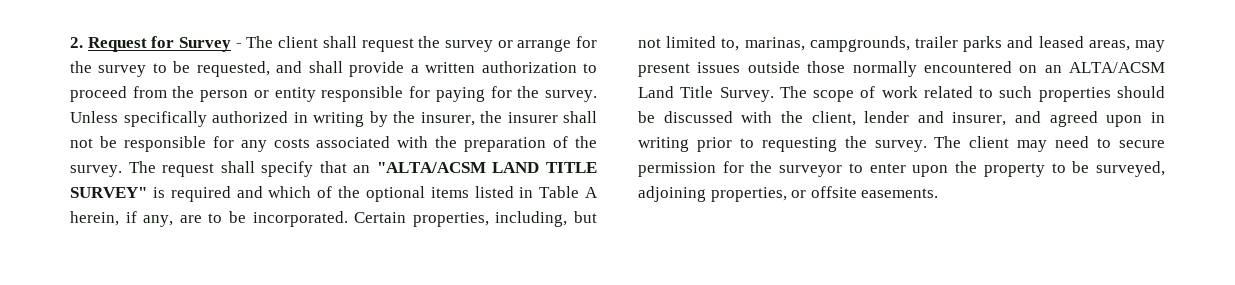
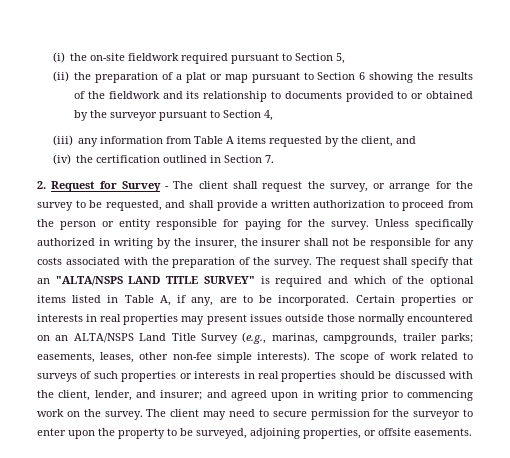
+ (i) the on-site fieldwork required pursuant to Section 5,
+ (ii) the preparation of a plat or map pursuant to Section 6 showing the results of the fieldwork and its relationship to documents provided to or obtained by the surveyor pursuant to Section 4,
+ (iii) any information from Table A items requested by the client, and
+ (iv) the certification outlined in Section 7.
- 2. Request for Survey - The client shall request the survey or arrange for the survey to be requested, and shall provide a written authorization to proceed from the person or entity responsible for paying for the survey.
+ 2. Request for Survey - The client shall request the survey, or arrange for the survey to be requested, and shall provide a written authorization to proceed from the person or entity responsible for paying for the survey.
- The request shall specify that an "ALTA/ACSM LAND TITLE SURVEY" is required and which of the optional items listed in Table A herein, if any, are to be incorporated.
+ The request shall specify that an "ALTA/NSPS LAND TITLE SURVEY" is required and which of the optional items listed in Table A, if any, are to be incorporated.
- Certain properties, including, but not limited to, marinas, campgrounds, trailer parks and leased areas, may present issues outside those normally encountered on an ALTA/ACSM Land Title Survey.
+ Certain properties or interests in real properties may present issues outside those normally encountered on an ALTA/NSPS Land Title Survey (e.g., marinas, campgrounds, trailer parks; easements, leases, other non-fee simple interests).
- The scope of work related to such properties should be discussed with the client, lender and insurer, and agreed upon in writing prior to requesting the survey.
+ The scope of work related to surveys of such properties or interests in real properties should be discussed with the client, lender, and insurer; and agreed upon in writing prior to commencing work on the survey.

